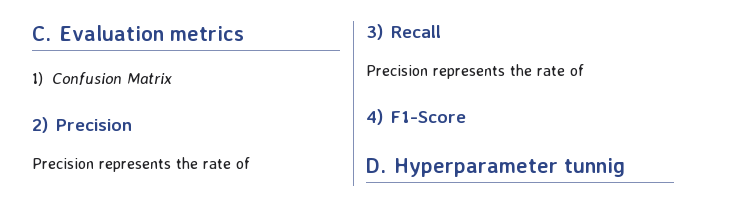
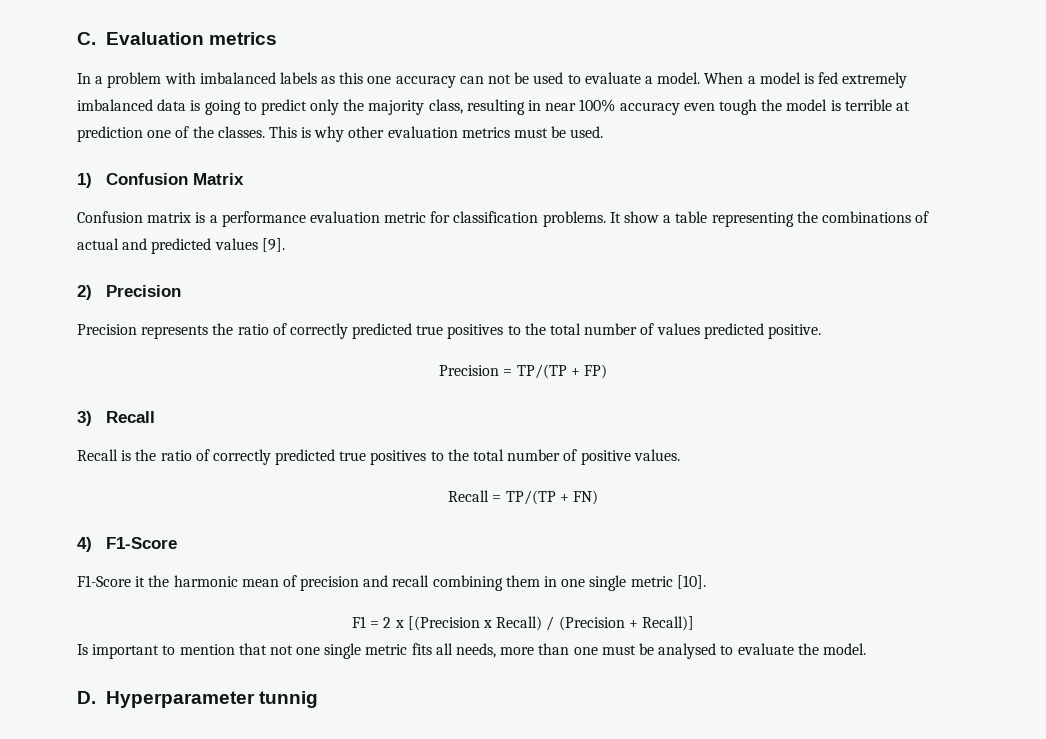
+ In a problem with imbalanced labels as this one accuracy can not be used to evaluate a model. When a model is fed extremely imbalanced data is going to predict only the majority class, resulting in near 100% accuracy even tough the model is terrible at prediction one of the classes. This is why other evaluation metrics must be used.
  1) Confusion Matrix
+ Confusion matrix is a performance evaluation metric for classification problems. It show a table representing the combinations of actual and predicted values [9].
  2) Precision
- Precision represents the rate of
+ Precision represents the ratio of correctly predicted true positives to the total number of values predicted positive.
+ Precision = TP/(TP + FP)
  3) Recall
- Precision represents the rate of
+ Recall is the ratio of correctly predicted true positives to the total number of positive values.
+ Recall = TP/(TP + FN)
  4) F1-Score
+ F1-Score it the harmonic mean of precision and recall combining them in one single metric [10].
+ F1 = 2 x [(Precision x Recall) / (Precision + Recall)]
+ Is important to mention that not one single metric fits all needs, more than one must be analysed to evaluate the model.

